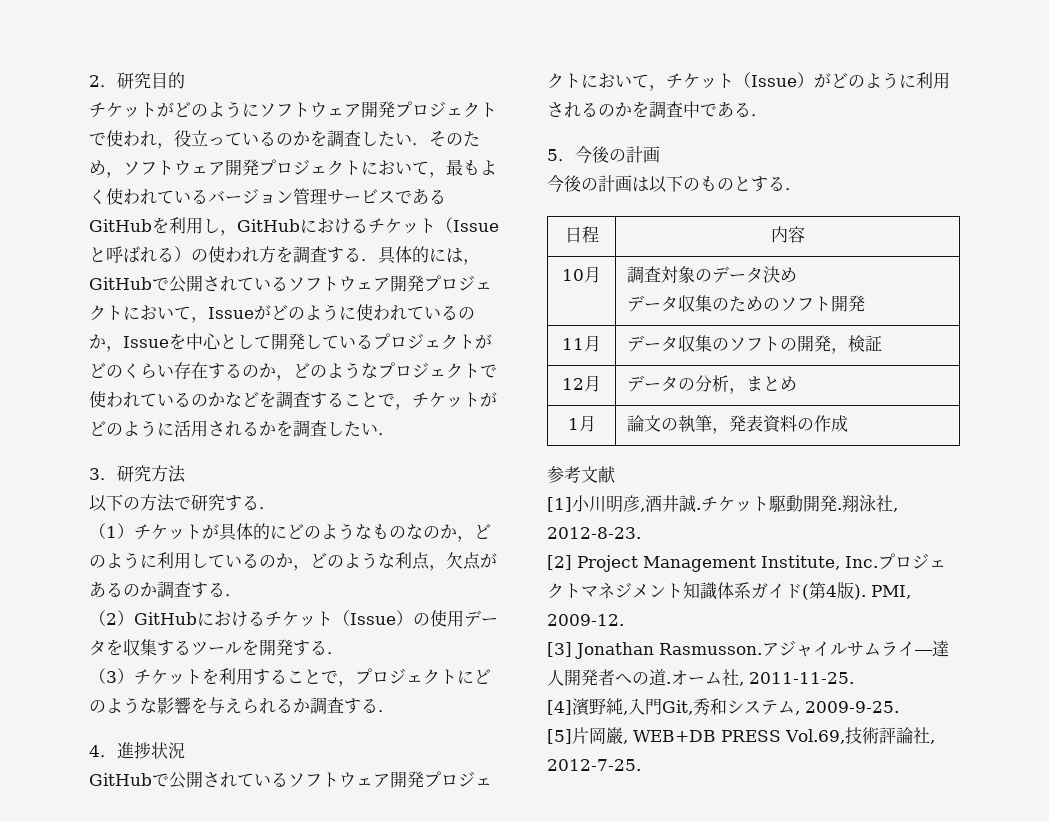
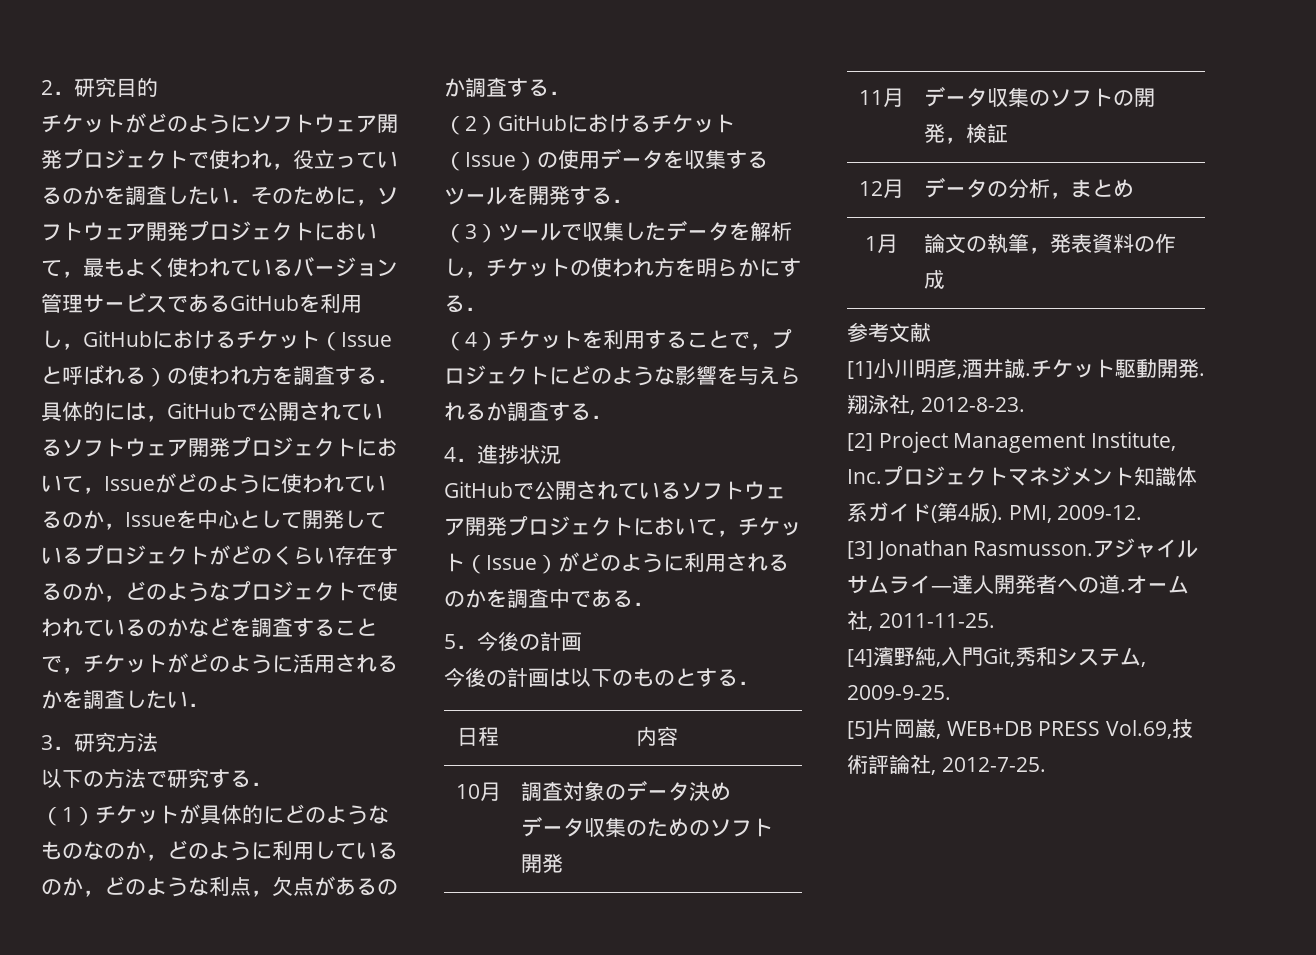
- チケットがどのようにソフトウェア開発プロジェクトで使われ，役立っているのかを調査したい．そのため，ソフトウェア開発プロジェクトにおいて，最もよく使われているバージョン管理サービスであるGitHubを利用し，GitHubにおけるチケット（Issueと呼ばれる）の使われ方を調査する．具体的には，GitHubで公開されているソフトウェア開発プロジェクトにおいて，Issueがどのように使われているのか，Issueを中心として開発しているプロジェクトがどのくらい存在するのか，どのようなプロジェクトで使われているのかなどを調査することで，チケットがどのように活用されるかを調査したい．
+ チケットがどのようにソフトウェア開発プロジェクトで使われ，役立っているのかを調査したい．そのために，ソフトウェア開発プロジェクトにおいて，最もよく使われているバージョン管理サービスであるGitHubを利用し，GitHubにおけるチケット（Issueと呼ばれる）の使われ方を調査する．具体的には，GitHubで公開されているソフトウェア開発プロジェクトにおいて，Issueがどのように使われているのか，Issueを中心として開発しているプロジェクトがどのくらい存在するのか，どのようなプロジェクトで使われているのかなどを調査することで，チケットがどのように活用されるかを調査したい．
- （3）チケットを利用することで，プロジェクトにどのような影響を与えられるか調査する．
+ （3）ツールで収集したデータを解析し，チケットの使われ方を明らかにする．
+ （4）チケットを利用することで，プロジェクトにどのような影響を与えられるか調査する．

